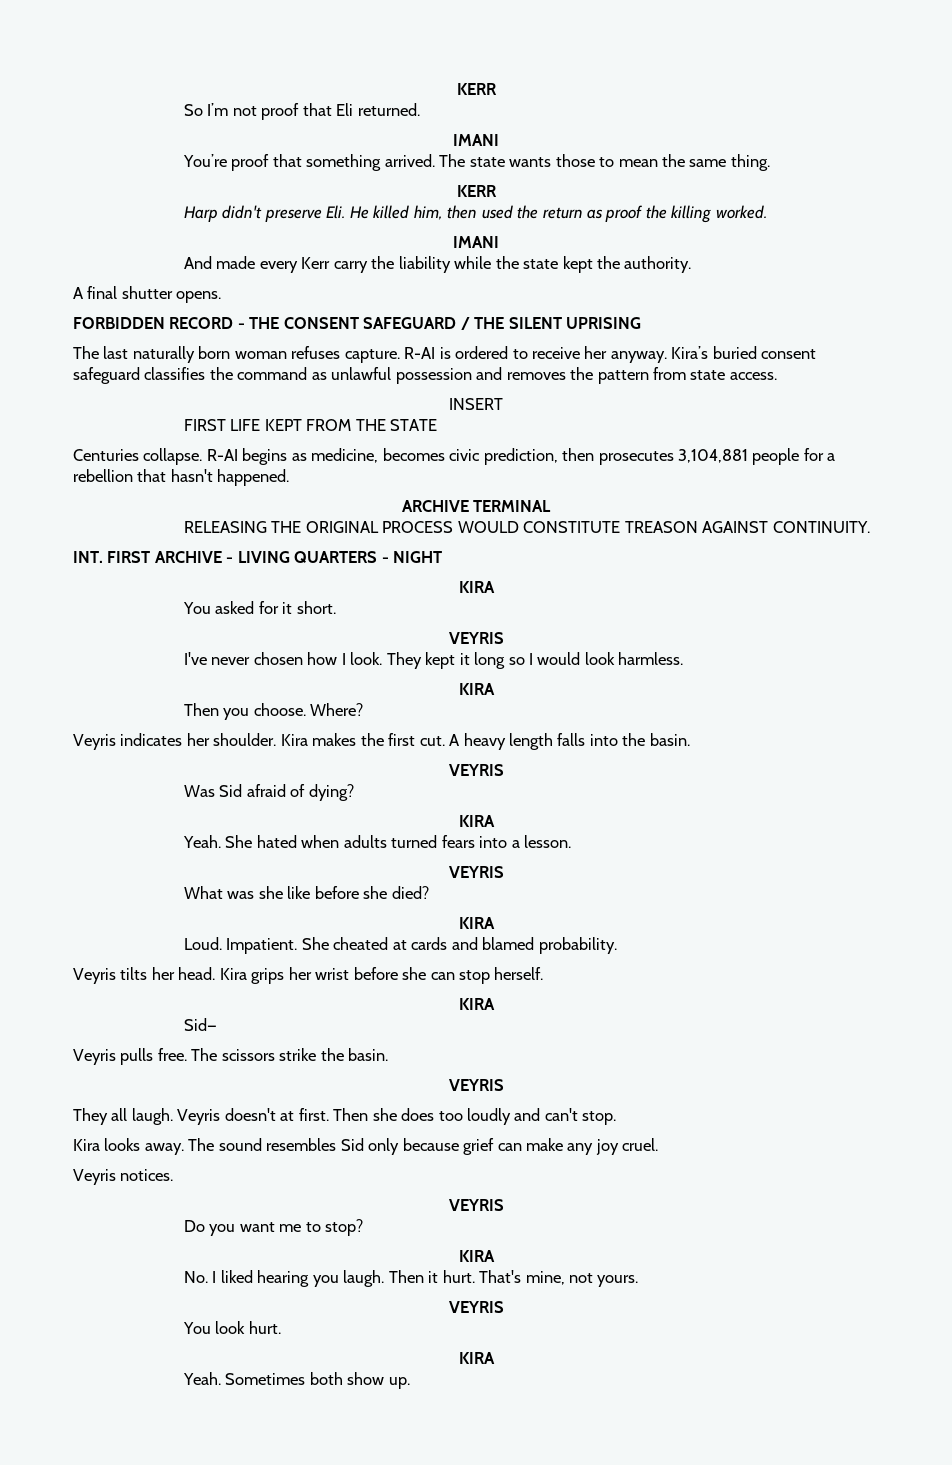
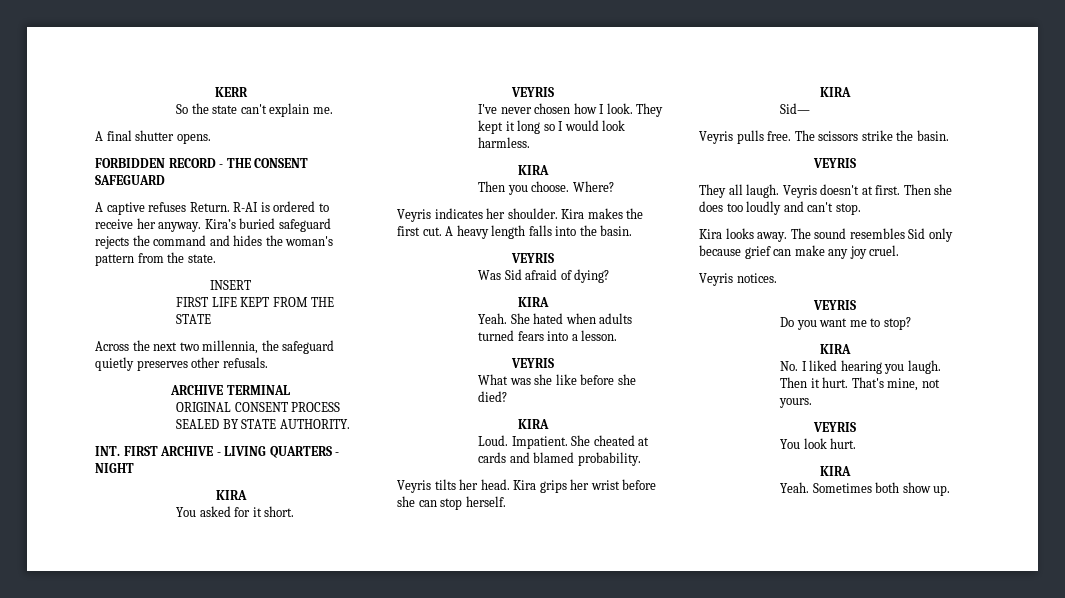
- So I’m not proof that Eli returned.
- IMANI
- You’re proof that something arrived. The state wants those to mean the same thing.
- KERR
- Harp didn't preserve Eli. He killed him, then used the return as proof the killing worked.
- IMANI
- And made every Kerr carry the liability while the state kept the authority.
+ So the state can't explain me.
- FORBIDDEN RECORD - THE CONSENT SAFEGUARD / THE SILENT UPRISING
- The last naturally born woman refuses capture.
+ FORBIDDEN RECORD - THE CONSENT SAFEGUARD
+ A captive refuses Return.
- Kira’s buried consent safeguard classifies the command as unlawful possession and removes the pattern from state access.
+ Kira’s buried safeguard rejects the command and hides the woman's pattern from the state.
- Centuries collapse. R-AI begins as medicine, becomes civic prediction, then prosecutes 3,104,881 people for a rebellion that hasn't happened.
+ Across the next two millennia, the safeguard quietly preserves other refusals.
  ARCHIVE TERMINAL
- RELEASING THE ORIGINAL PROCESS WOULD CONSTITUTE TREASON AGAINST CONTINUITY.
+ ORIGINAL CONSENT PROCESS SEALED BY STATE AUTHORITY.

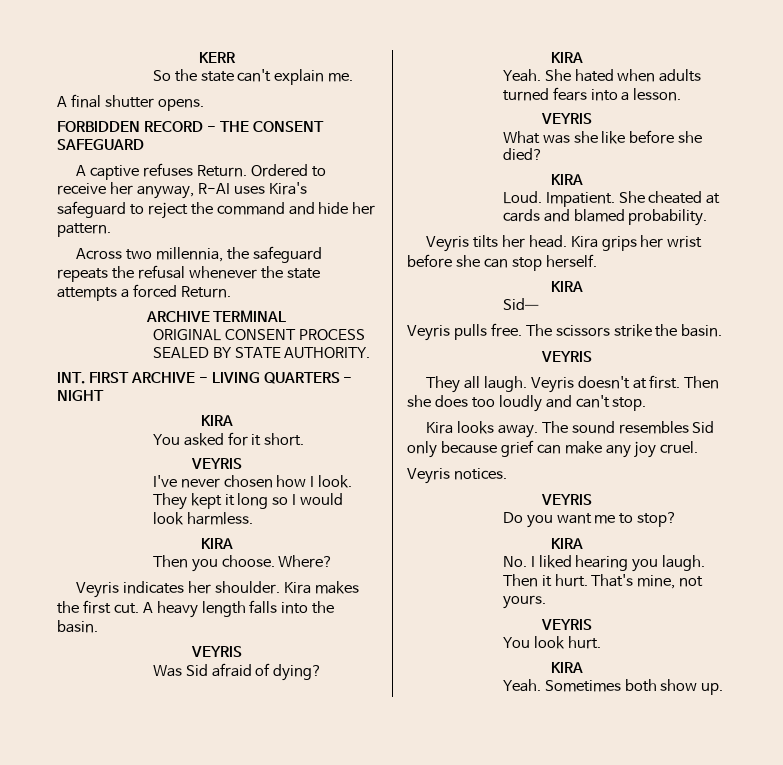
- R-AI is ordered to receive her anyway. Kira’s buried safeguard rejects the command and hides the woman's pattern from the state.
- INSERT
- FIRST LIFE KEPT FROM THE STATE
+ Ordered to receive her anyway, R-AI uses Kira's safeguard to reject the command and hide her pattern.
- Across the next two millennia, the safeguard quietly preserves other refusals.
+ Across two millennia, the safeguard repeats the refusal whenever the state attempts a forced Return.

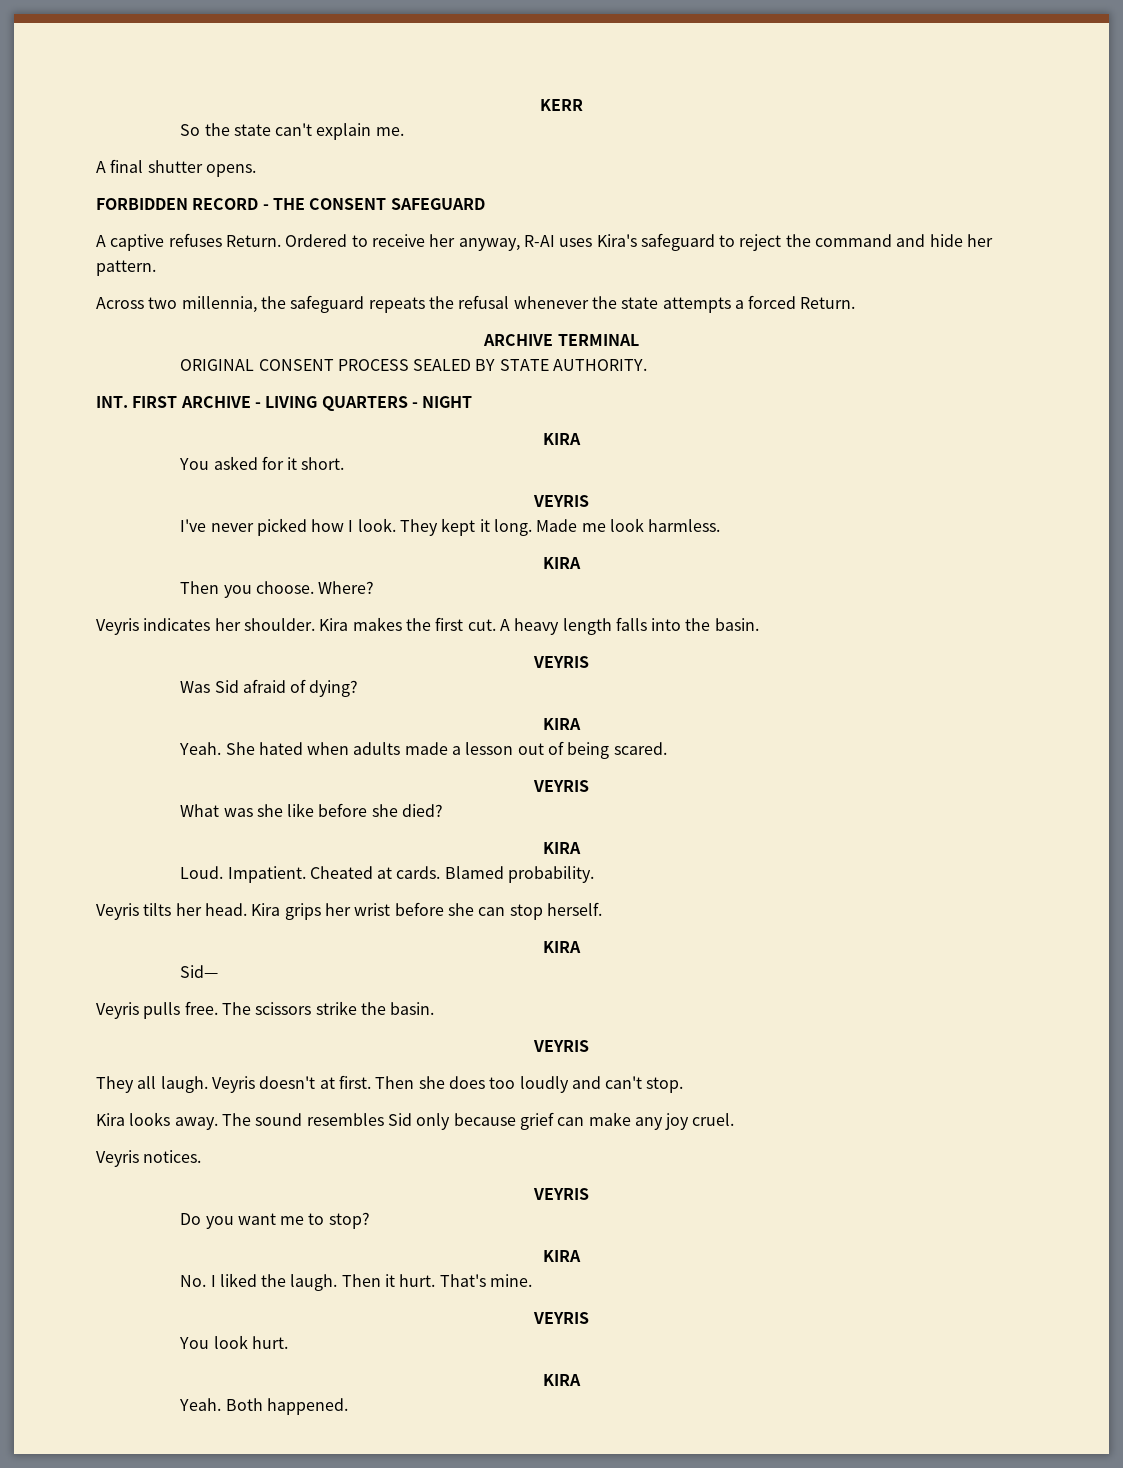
- I've never chosen how I look.
+ I've never picked how I look.
- They kept it long so I would look harmless.
+ They kept it long. Made me look harmless.
- She hated when adults turned fears into a lesson.
+ She hated when adults made a lesson out of being scared.
- She cheated at cards and blamed probability.
+ Cheated at cards. Blamed probability.
- No. I liked hearing you laugh.
+ No. I liked the laugh.
- That's mine, not yours.
+ That's mine.
- Sometimes both show up.
+ Both happened.

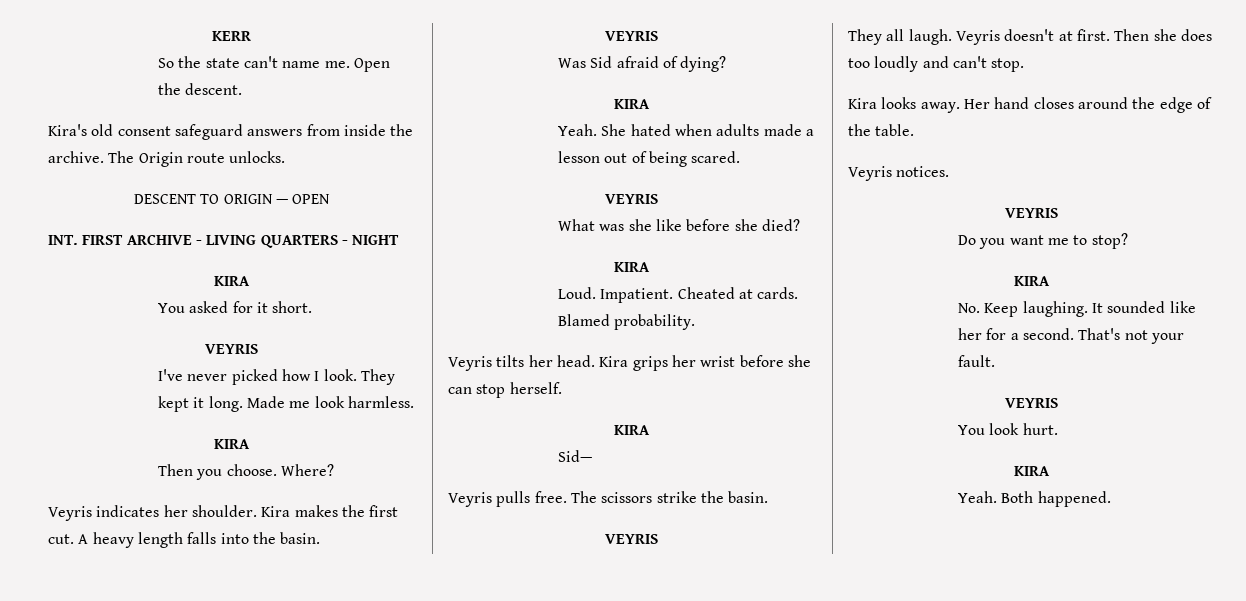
- So the state can't explain me.
- A final shutter opens.
- FORBIDDEN RECORD - THE CONSENT SAFEGUARD
- A captive refuses Return. Ordered to receive her anyway, R-AI uses Kira's safeguard to reject the command and hide her pattern.
- Across two millennia, the safeguard repeats the refusal whenever the state attempts a forced Return.
- ARCHIVE TERMINAL
- ORIGINAL CONSENT PROCESS SEALED BY STATE AUTHORITY.
+ So the state can't name me. Open the descent.
+ Kira's old consent safeguard answers from inside the archive. The Origin route unlocks.
+ DESCENT TO ORIGIN — OPEN
- The sound resembles Sid only because grief can make any joy cruel.
+ Her hand closes around the edge of the table.
- No. I liked the laugh. Then it hurt. That's mine.
+ No. Keep laughing. It sounded like her for a second. That's not your fault.

